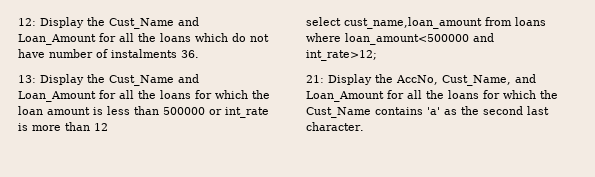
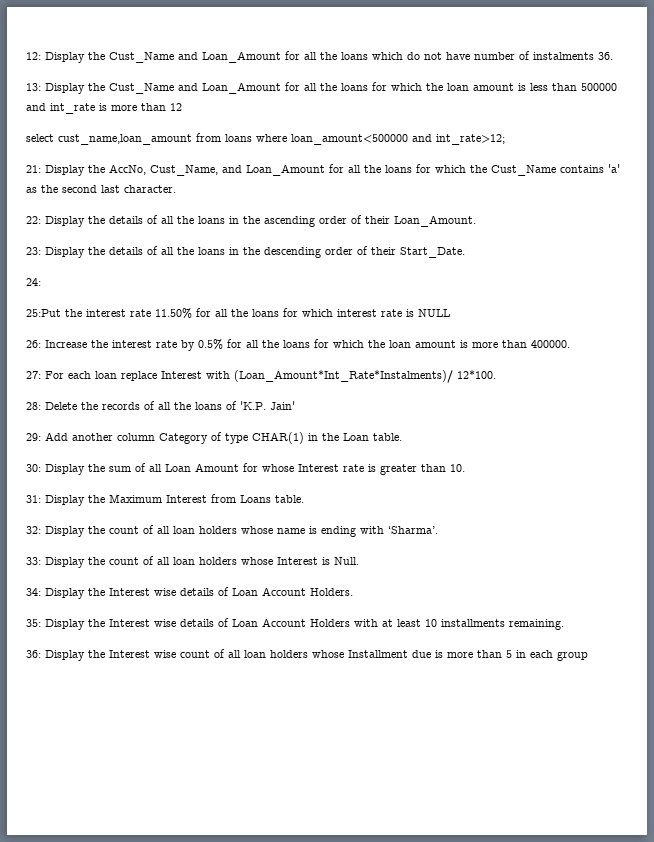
- 13: Display the Cust_Name and Loan_Amount for all the loans for which the loan amount is less than 500000 or int_rate is more than 12
+ 13: Display the Cust_Name and Loan_Amount for all the loans for which the loan amount is less than 500000 and int_rate is more than 12
+ 22: Display the details of all the loans in the ascending order of their Loan_Amount.
+ 23: Display the details of all the loans in the descending order of their Start_Date.
+ 24:
+ 25:Put the interest rate 11.50% for all the loans for which interest rate is NULL
+ 26: Increase the interest rate by 0.5% for all the loans for which the loan amount is more than 400000.
+ 27: For each loan replace Interest with (Loan_Amount*Int_Rate*Instalments)/ 12*100.
+ 28: Delete the records of all the loans of 'K.P. Jain'
+ 29: Add another column Category of type CHAR(1) in the Loan table.
+ 30: Display the sum of all Loan Amount for whose Interest rate is greater than 10.
+ 31: Display the Maximum Interest from Loans table.
+ 32: Display the count of all loan holders whose name is ending with ‘Sharma’.
+ 33: Display the count of all loan holders whose Interest is Null.
+ 34: Display the Interest wise details of Loan Account Holders.
+ 35: Display the Interest wise details of Loan Account Holders with at least 10 installments remaining.
+ 36: Display the Interest wise count of all loan holders whose Installment due is more than 5 in each group

